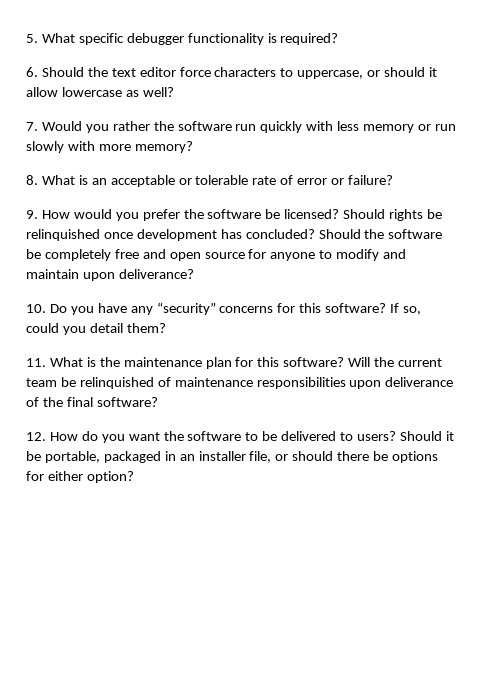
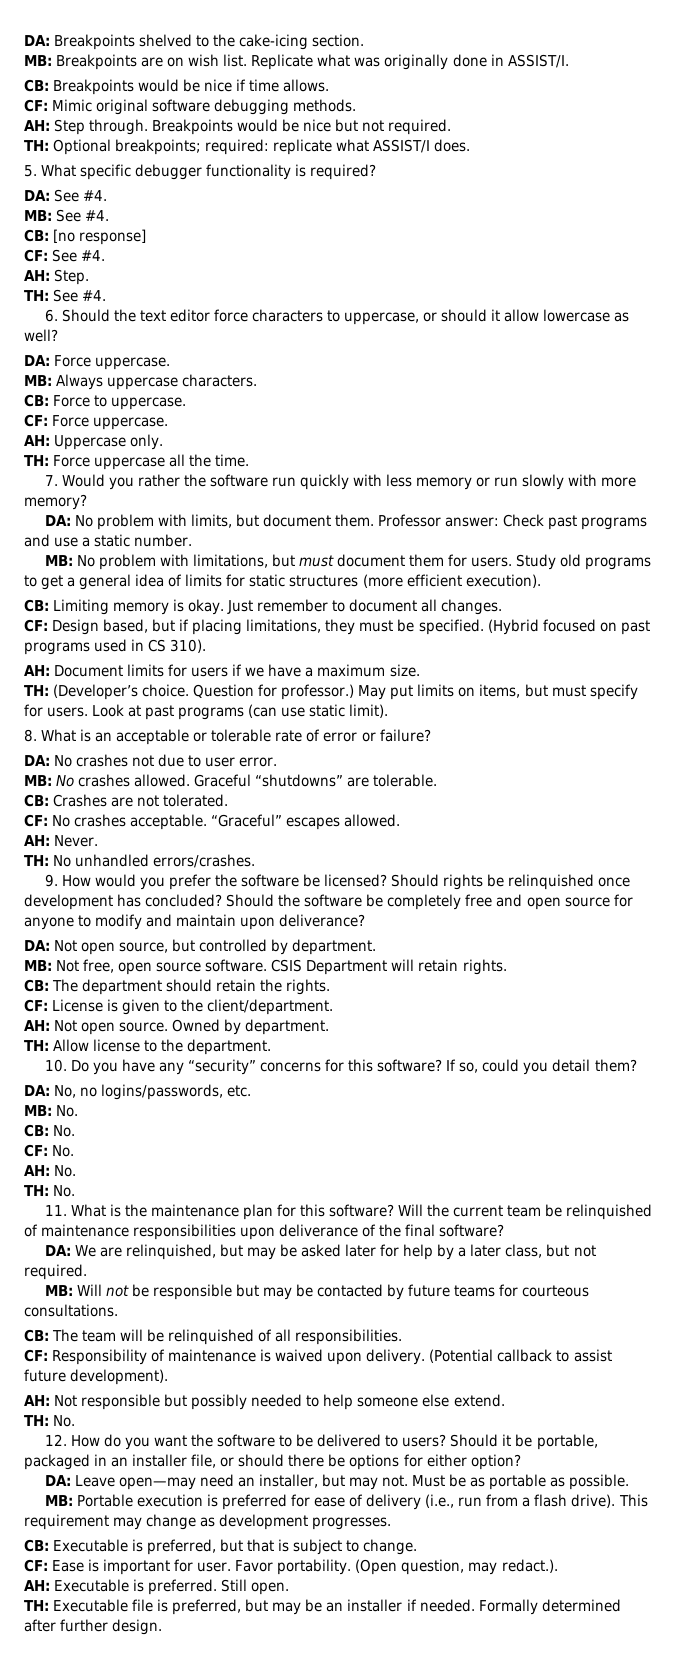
+ DA: Breakpoints shelved to the cake-icing section.
+ MB: Breakpoints are on wish list. Replicate what was originally done in ASSIST/I.
+ CB: Breakpoints would be nice if time allows.
+ CF: Mimic original software debugging methods.
+ AH: Step through. Breakpoints would be nice but not required.
+ TH: Optional breakpoints; required: replicate what ASSIST/I does.
+ DA: See #4.
+ MB: See #4.
+ CB: [no response]
+ CF: See #4.
+ AH: Step.
+ TH: See #4.
+ DA: Force uppercase.
+ MB: Always uppercase characters.
+ CB: Force to uppercase.
+ CF: Force uppercase.
+ AH: Uppercase only.
+ TH: Force uppercase all the time.
+ DA: No problem with limits, but document them. Professor answer: Check past programs and use a static number.
+ MB: No problem with limitations, but must document them for users. Study old programs to get a general idea of limits for static structures (more efficient execution).
+ CB: Limiting memory is okay. Just remember to document all changes.
+ CF: Design based, but if placing limitations, they must be specified. (Hybrid focused on past programs used in CS 310).
+ AH: Document limits for users if we have a maximum size.
+ TH: (Developer’s choice. Question for professor.) May put limits on items, but must specify for users. Look at past programs (can use static limit).
+ DA: No crashes not due to user error.
+ MB: No crashes allowed. Graceful “shutdowns” are tolerable.
+ CB: Crashes are not tolerated.
+ CF: No crashes acceptable. “Graceful” escapes allowed.
+ AH: Never.
+ TH: No unhandled errors/crashes.
+ DA: Not open source, but controlled by department.
+ MB: Not free, open source software. CSIS Department will retain rights.
+ CB: The department should retain the rights.
+ CF: License is given to the client/department.
+ AH: Not open source. Owned by department.
+ TH: Allow license to the department.
+ DA: No, no logins/passwords, etc.
+ MB: No.
+ CB: No.
+ CF: No.
+ AH: No.
+ TH: No.
+ DA: We are relinquished, but may be asked later for help by a later class, but not required.
+ MB: Will not be responsible but may be contacted by future teams for courteous consultations.
+ CB: The team will be relinquished of all responsibilities.
+ CF: Responsibility of maintenance is waived upon delivery. (Potential callback to assist future development).
+ AH: Not responsible but possibly needed to help someone else extend.
+ TH: No.
+ DA: Leave open—may need an installer, but may not. Must be as portable as possible.
+ MB: Portable execution is preferred for ease of delivery (i.e., run from a flash drive). This requirement may change as development progresses.
+ CB: Executable is preferred, but that is subject to change.
+ CF: Ease is important for user. Favor portability. (Open question, may redact.).
+ AH: Executable is preferred. Still open.
+ TH: Executable file is preferred, but may be an installer if needed. Formally determined after further design.

